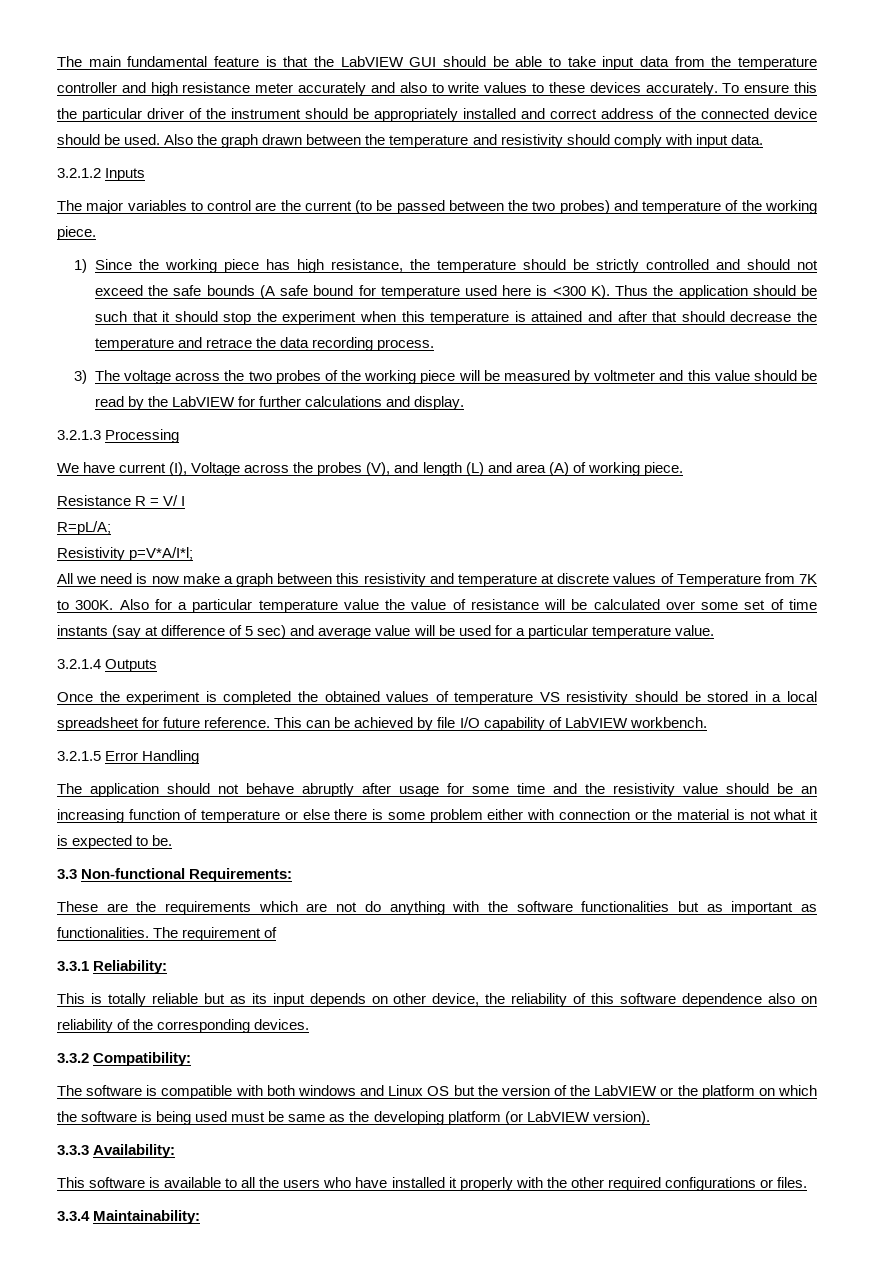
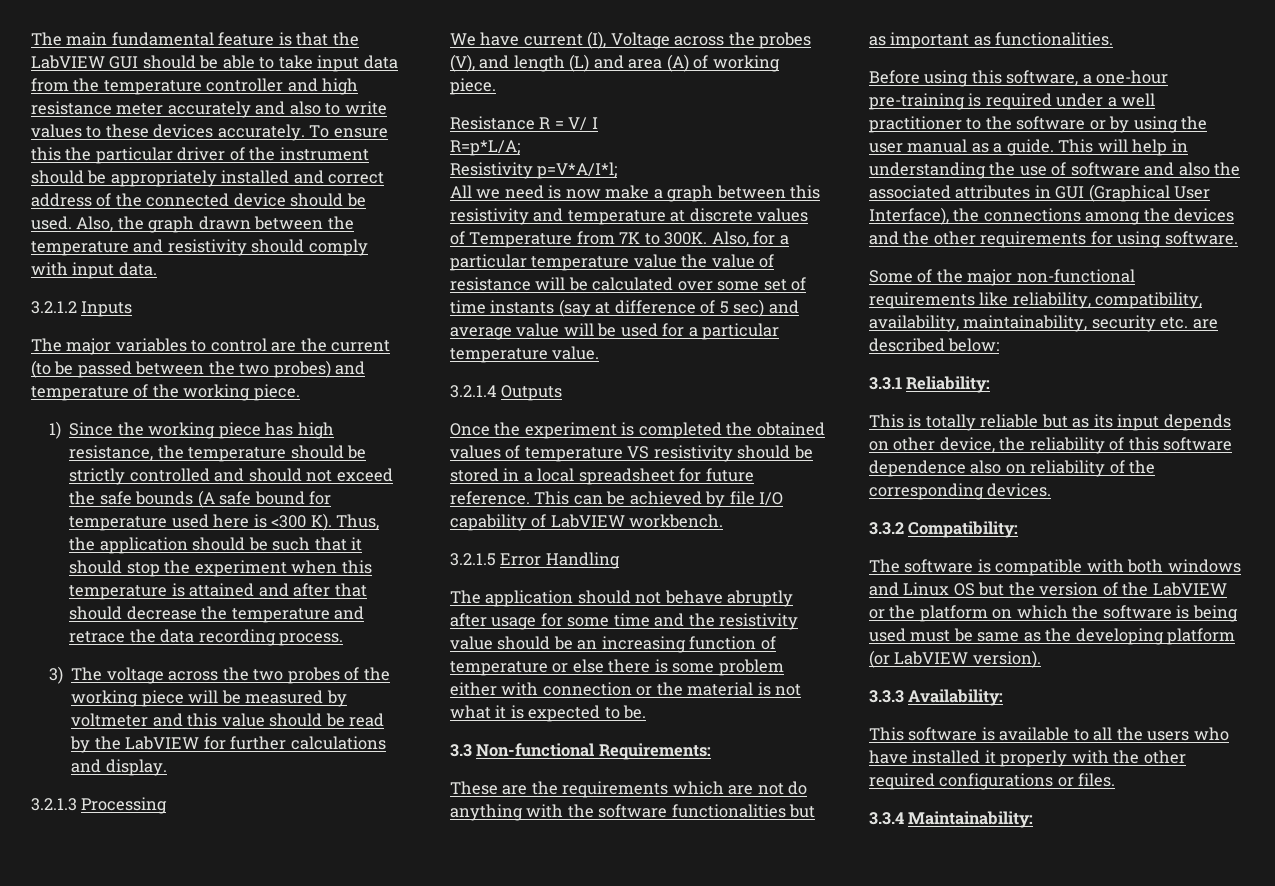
- Also the graph drawn between the temperature and resistivity should comply with input data.
+ Also, the graph drawn between the temperature and resistivity should comply with input data.
- 1) Since the working piece has high resistance, the temperature should be strictly controlled and should not exceed the safe bounds (A safe bound for temperature used here is <300 K). Thus the application should be such that it should stop the experiment when this temperature is attained and after that should decrease the temperature and retrace the data recording process.
+ 1) Since the working piece has high resistance, the temperature should be strictly controlled and should not exceed the safe bounds (A safe bound for temperature used here is <300 K). Thus, the application should be such that it should stop the experiment when this temperature is attained and after that should decrease the temperature and retrace the data recording process.
- R=pL/A;
+ R=p*L/A;
- Also for a particular temperature value the value of resistance will be calculated over some set of time instants (say at difference of 5 sec) and average value will be used for a particular temperature value.
+ Also, for a particular temperature value the value of resistance will be calculated over some set of time instants (say at difference of 5 sec) and average value will be used for a particular temperature value.
- These are the requirements which are not do anything with the software functionalities but as important as functionalities. The requirement of
+ These are the requirements which are not do anything with the software functionalities but as important as functionalities.
+ Before using this software, a one-hour pre-training is required under a well practitioner to the software or by using the user manual as a guide. This will help in understanding the use of software and also the associated attributes in GUI (Graphical User Interface), the connections among the devices and the other requirements for using software.
+ Some of the major non-functional requirements like reliability, compatibility, availability, maintainability, security etc. are described below:

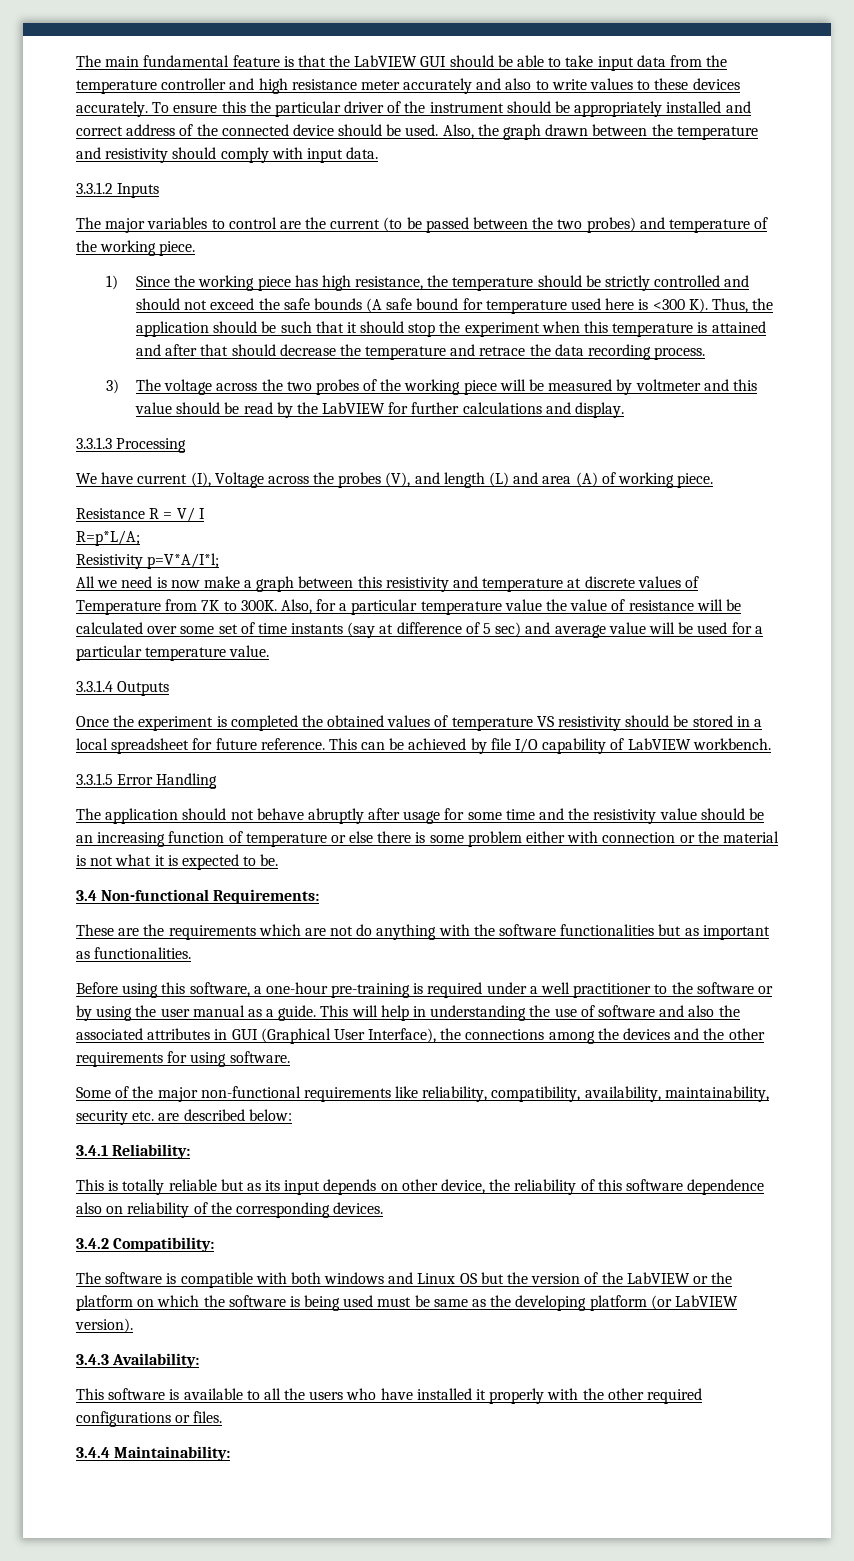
- 3.2.1.2 Inputs
+ 3.3.1.2 Inputs
- 3.2.1.3 Processing
+ 3.3.1.3 Processing
- 3.2.1.4 Outputs
+ 3.3.1.4 Outputs
- 3.2.1.5 Error Handling
+ 3.3.1.5 Error Handling
- 3.3 Non-functional Requirements:
+ 3.4 Non-functional Requirements:
- 3.3.1 Reliability:
+ 3.4.1 Reliability:
- 3.3.2 Compatibility:
+ 3.4.2 Compatibility:
- 3.3.3 Availability:
+ 3.4.3 Availability:
- 3.3.4 Maintainability:
+ 3.4.4 Maintainability:

